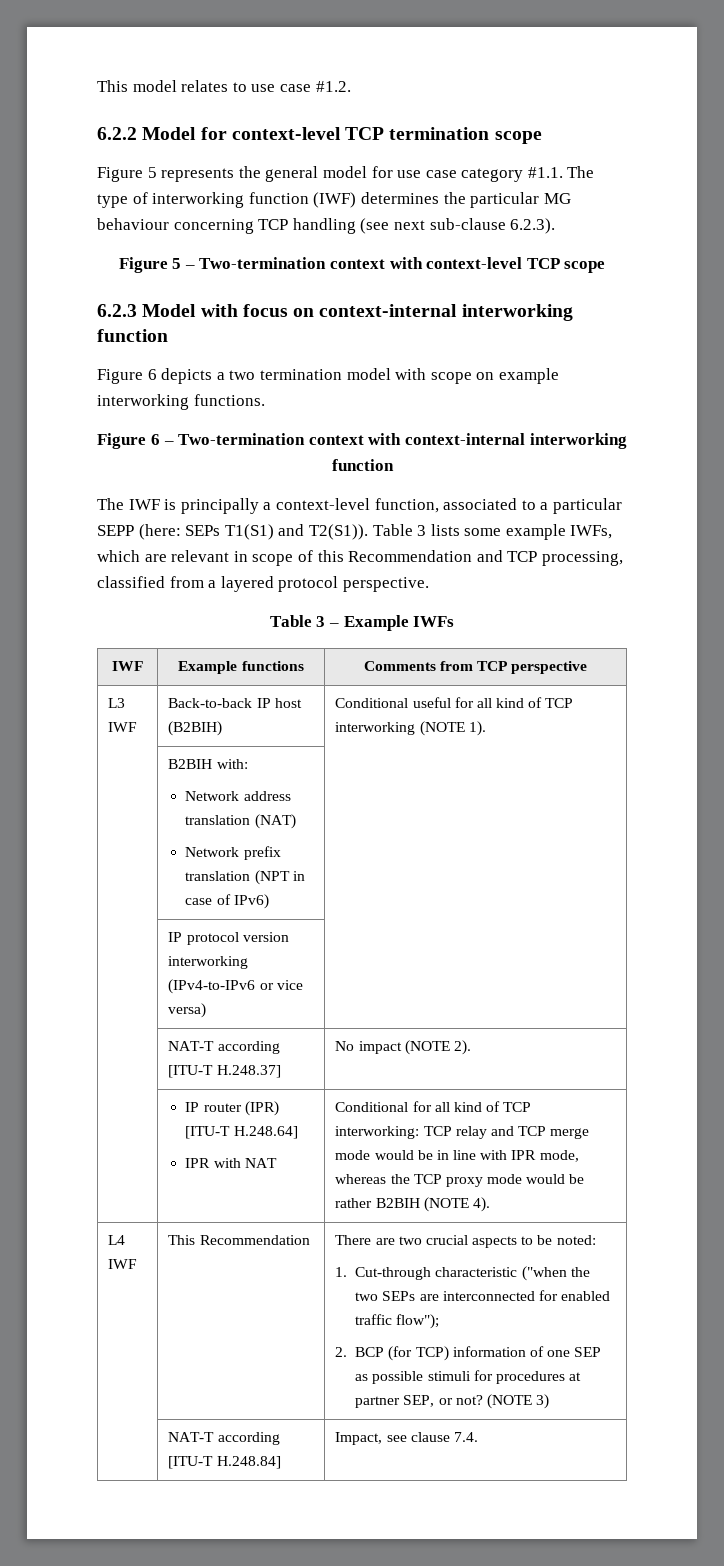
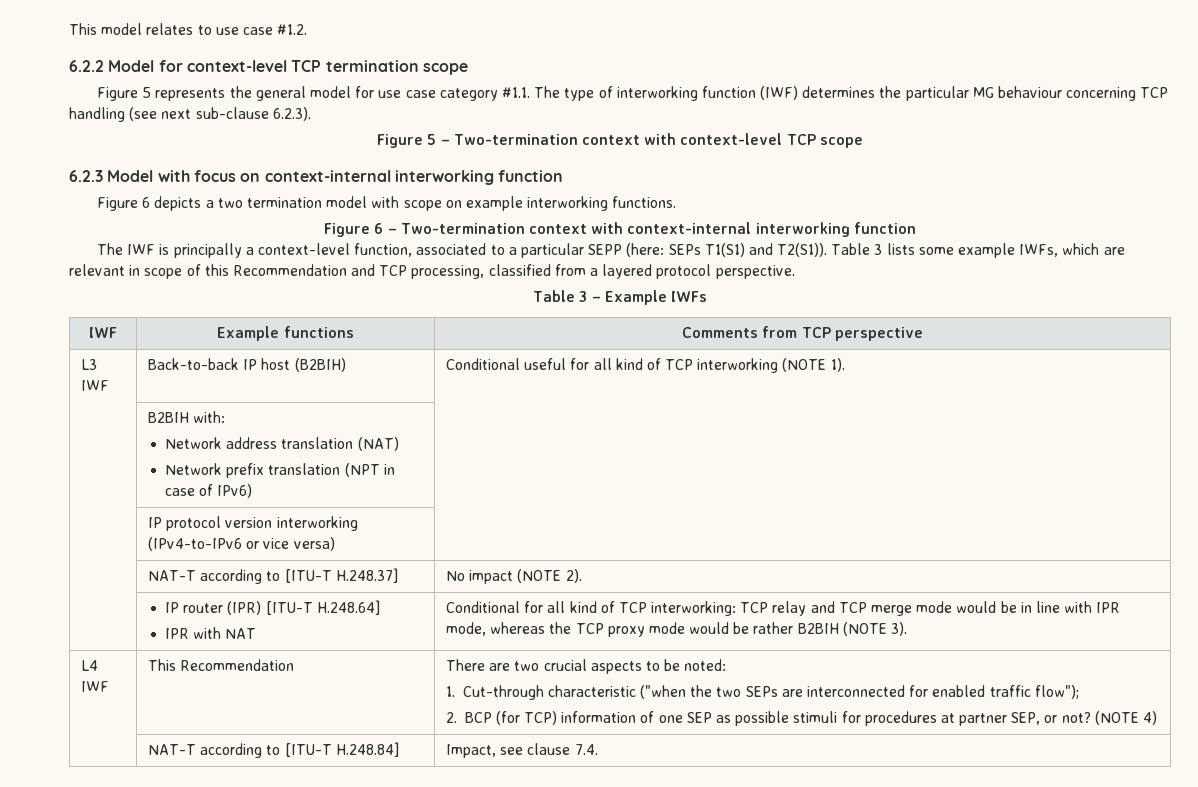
- | NAT-T according [ITU-T H.248.37] | No impact (NOTE 2).
+ | NAT-T according to [ITU-T H.248.37] | No impact (NOTE 2).
  | IP router (IPR) [ITU-T H.248.64]
- IPR with NAT | Conditional for all kind of TCP interworking: TCP relay and TCP merge mode would be in line with IPR mode, whereas the TCP proxy mode would be rather B2BIH (NOTE 4).
+ IPR with NAT | Conditional for all kind of TCP interworking: TCP relay and TCP merge mode would be in line with IPR mode, whereas the TCP proxy mode would be rather B2BIH (NOTE 3).
- (NOTE 3)
- | NAT-T according [ITU-T H.248.84] | Impact, see clause 7.4.
+ (NOTE 4)
+ | NAT-T according to [ITU-T H.248.84] | Impact, see clause 7.4.

